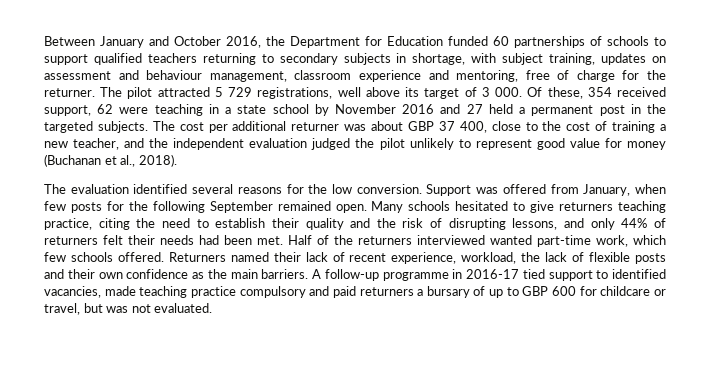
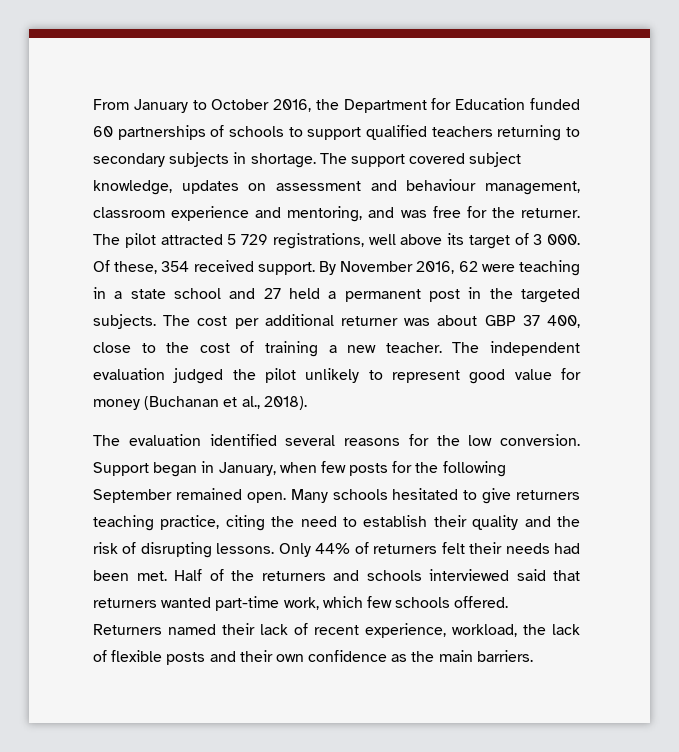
- Between January and October 2016, the Department for Education funded 60 partnerships of schools to support qualified teachers returning to secondary subjects in shortage, with subject training, updates on assessment and behaviour management, classroom experience and mentoring, free of charge for the returner.
+ From January to October 2016, the Department for Education funded 60 partnerships of schools to support qualified teachers returning to secondary subjects in shortage. The support covered subject knowledge, updates on assessment and behaviour management, classroom experience and mentoring, and was free for the returner.
- The pilot attracted 5 729 registrations, well above its target of 3 000. Of these, 354 received support, 62 were teaching in a state school by November 2016 and 27 held a permanent post in the targeted subjects.
+ The pilot attracted 5 729 registrations, well above its target of 3 000. Of these, 354 received support. By November 2016, 62 were teaching in a state school and 27 held a permanent post in the targeted subjects.
- The cost per additional returner was about GBP 37 400, close to the cost of training a new teacher, and the independent evaluation judged the pilot unlikely to represent good value for money (Buchanan et al., 2018).
+ The cost per additional returner was about GBP 37 400, close to the cost of training a new teacher. The independent evaluation judged the pilot unlikely to represent good value for money (Buchanan et al., 2018).
- Support was offered from January, when few posts for the following September remained open.
+ Support began in January, when few posts for the following September remained open.
- Many schools hesitated to give returners teaching practice, citing the need to establish their quality and the risk of disrupting lessons, and only 44% of returners felt their needs had been met.
+ Many schools hesitated to give returners teaching practice, citing the need to establish their quality and the risk of disrupting lessons. Only 44% of returners felt their needs had been met.
- Half of the returners interviewed wanted part-time work, which few schools offered.
+ Half of the returners and schools interviewed said that returners wanted part-time work, which few schools offered.
- A follow-up programme in 2016-17 tied support to identified vacancies, made teaching practice compulsory and paid returners a bursary of up to GBP 600 for childcare or travel, but was not evaluated.

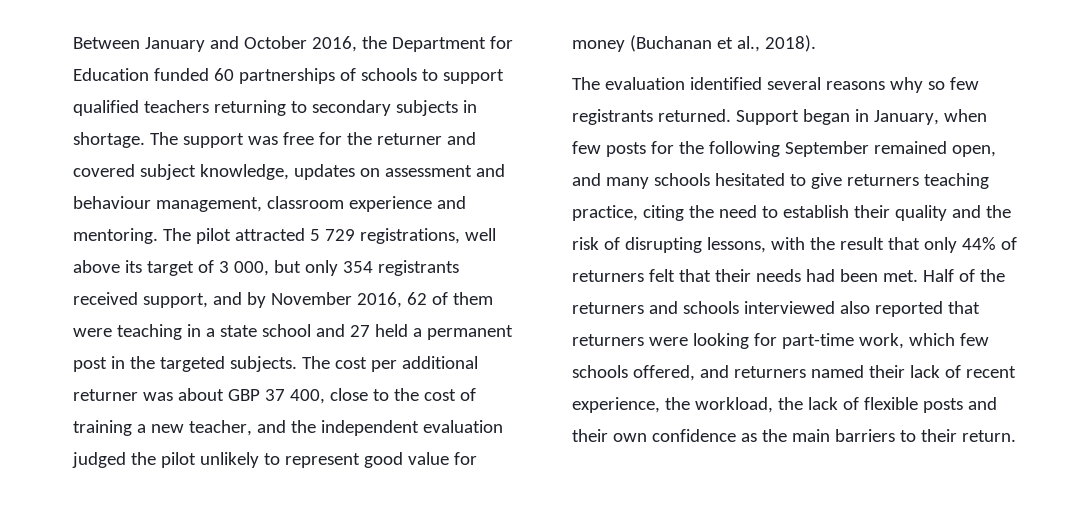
- From January to October 2016, the Department for Education funded 60 partnerships of schools to support qualified teachers returning to secondary subjects in shortage.
+ Between January and October 2016, the Department for Education funded 60 partnerships of schools to support qualified teachers returning to secondary subjects in shortage.
- The support covered subject knowledge, updates on assessment and behaviour management, classroom experience and mentoring, and was free for the returner.
+ The support was free for the returner and covered subject knowledge, updates on assessment and behaviour management, classroom experience and mentoring.
- The pilot attracted 5 729 registrations, well above its target of 3 000. Of these, 354 received support. By November 2016, 62 were teaching in a state school and 27 held a permanent post in the targeted subjects.
+ The pilot attracted 5 729 registrations, well above its target of 3 000, but only 354 registrants received support, and by November 2016, 62 of them were teaching in a state school and 27 held a permanent post in the targeted subjects.
- The cost per additional returner was about GBP 37 400, close to the cost of training a new teacher. The independent evaluation judged the pilot unlikely to represent good value for money (Buchanan et al., 2018).
+ The cost per additional returner was about GBP 37 400, close to the cost of training a new teacher, and the independent evaluation judged the pilot unlikely to represent good value for money (Buchanan et al., 2018).
- The evaluation identified several reasons for the low conversion.
+ The evaluation identified several reasons why so few registrants returned.
- Support began in January, when few posts for the following September remained open. Many schools hesitated to give returners teaching practice, citing the need to establish their quality and the risk of disrupting lessons. Only 44% of returners felt their needs had been met.
+ Support began in January, when few posts for the following September remained open, and many schools hesitated to give returners teaching practice, citing the need to establish their quality and the risk of disrupting lessons, with the result that only 44% of returners felt that their needs had been met.
- Half of the returners and schools interviewed said that returners wanted part-time work, which few schools offered. Returners named their lack of recent experience, workload, the lack of flexible posts and their own confidence as the main barriers.
+ Half of the returners and schools interviewed also reported that returners were looking for part-time work, which few schools offered, and returners named their lack of recent experience, the workload, the lack of flexible posts and their own confidence as the main barriers to their return.

